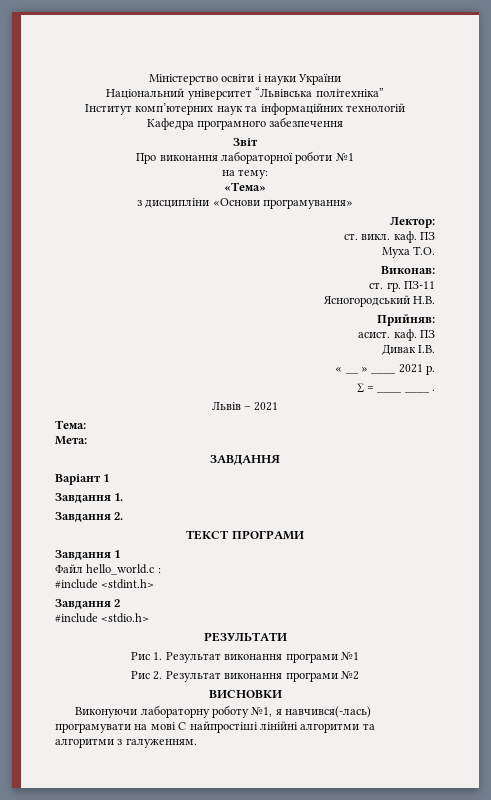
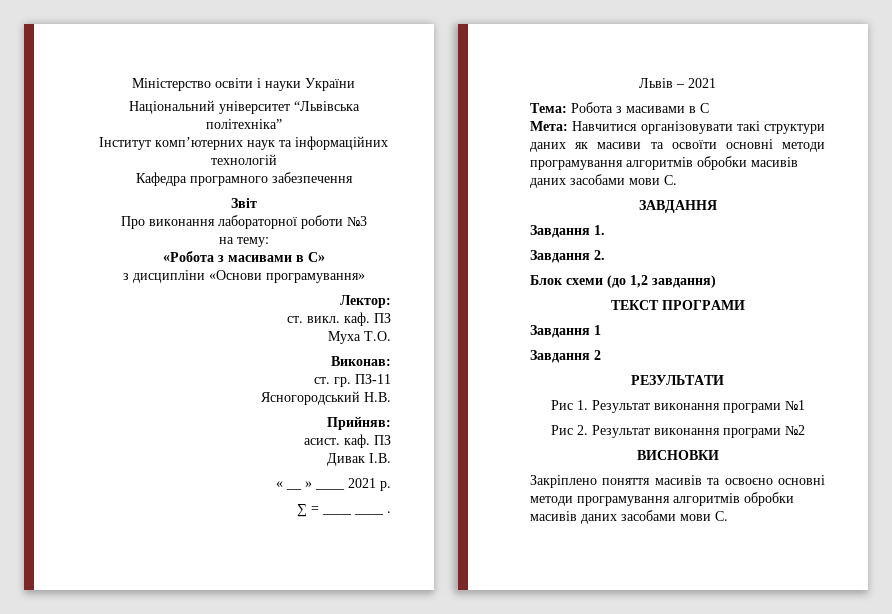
- Про виконання лабораторної роботи №1
+ Про виконання лабораторної роботи №3
- «Тема»
+ «Робота з масивами в С»
- Тема:
- Мета:
+ Тема: Робота з масивами в С
+ Мета: Навчитися організовувати такі структури даних як масиви та освоїти основні методи програмування алгоритмів обробки масивів даних засобами мови С.
- Варіант 1
+ Блок схеми (до 1,2 завдання)
- Файл hello_world.c :
- #include <stdint.h>
- #include <stdio.h>
- Виконуючи лабораторну роботу №1, я навчився(-лась) програмувати на мові С найпростіші лінійні алгоритми та алгоритми з галуженням.
+ Закріплено поняття масивів та освоєно основні методи програмування алгоритмів обробки масивів даних засобами мови С.

